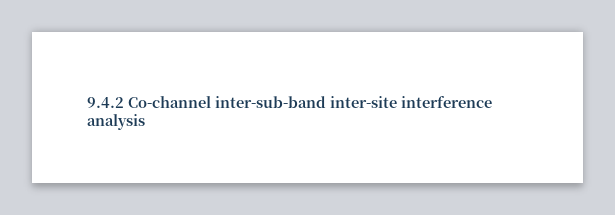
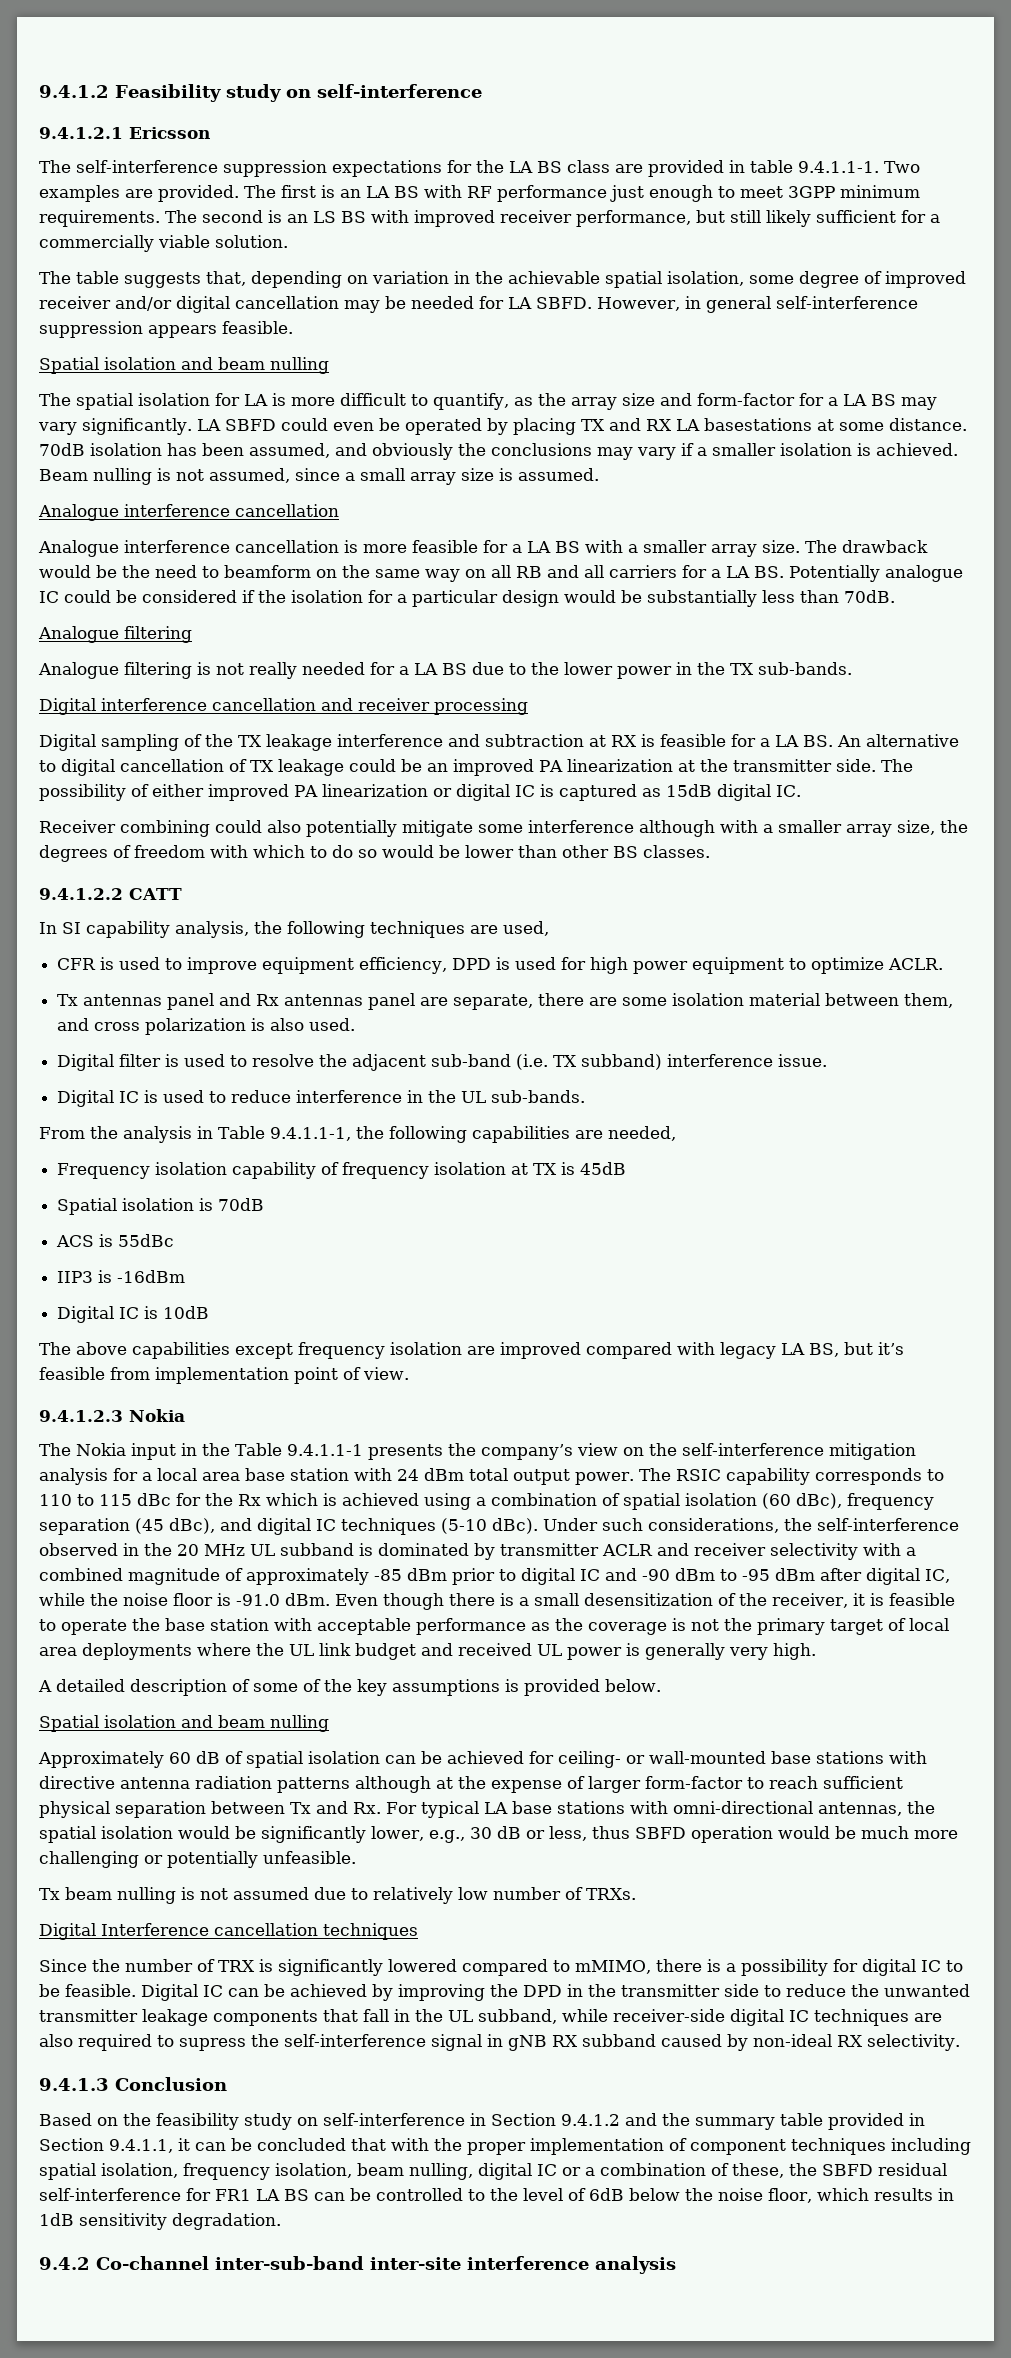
+ 9.4.1.2 Feasibility study on self-interference
+ 9.4.1.2.1 Ericsson
+ The self-interference suppression expectations for the LA BS class are provided in table 9.4.1.1-1. Two examples are provided. The first is an LA BS with RF performance just enough to meet 3GPP minimum requirements. The second is an LS BS with improved receiver performance, but still likely sufficient for a commercially viable solution.
+ The table suggests that, depending on variation in the achievable spatial isolation, some degree of improved receiver and/or digital cancellation may be needed for LA SBFD. However, in general self-interference suppression appears feasible.
+ Spatial isolation and beam nulling
+ The spatial isolation for LA is more difficult to quantify, as the array size and form-factor for a LA BS may vary significantly. LA SBFD could even be operated by placing TX and RX LA basestations at some distance. 70dB isolation has been assumed, and obviously the conclusions may vary if a smaller isolation is achieved. Beam nulling is not assumed, since a small array size is assumed.
+ Analogue interference cancellation
+ Analogue interference cancellation is more feasible for a LA BS with a smaller array size. The drawback would be the need to beamform on the same way on all RB and all carriers for a LA BS. Potentially analogue IC could be considered if the isolation for a particular design would be substantially less than 70dB.
+ Analogue filtering
+ Analogue filtering is not really needed for a LA BS due to the lower power in the TX sub-bands.
+ Digital interference cancellation and receiver processing
+ Digital sampling of the TX leakage interference and subtraction at RX is feasible for a LA BS. An alternative to digital cancellation of TX leakage could be an improved PA linearization at the transmitter side. The possibility of either improved PA linearization or digital IC is captured as 15dB digital IC.
+ Receiver combining could also potentially mitigate some interference although with a smaller array size, the degrees of freedom with which to do so would be lower than other BS classes.
+ 9.4.1.2.2 CATT
+ In SI capability analysis, the following techniques are used,
+ CFR is used to improve equipment efficiency, DPD is used for high power equipment to optimize ACLR.
+ Tx antennas panel and Rx antennas panel are separate, there are some isolation material between them, and cross polarization is also used.
+ Digital filter is used to resolve the adjacent sub-band (i.e. TX subband) interference issue.
+ Digital IC is used to reduce interference in the UL sub-bands.
+ From the analysis in Table 9.4.1.1-1, the following capabilities are needed,
+ Frequency isolation capability of frequency isolation at TX is 45dB
+ Spatial isolation is 70dB
+ ACS is 55dBc
+ IIP3 is -16dBm
+ Digital IC is 10dB
+ The above capabilities except frequency isolation are improved compared with legacy LA BS, but it’s feasible from implementation point of view.
+ 9.4.1.2.3 Nokia
+ The Nokia input in the Table 9.4.1.1-1 presents the company’s view on the self-interference mitigation analysis for a local area base station with 24 dBm total output power. The RSIC capability corresponds to 110 to 115 dBc for the Rx which is achieved using a combination of spatial isolation (60 dBc), frequency separation (45 dBc), and digital IC techniques (5-10 dBc). Under such considerations, the self-interference observed in the 20 MHz UL subband is dominated by transmitter ACLR and receiver selectivity with a combined magnitude of approximately -85 dBm prior to digital IC and -90 dBm to -95 dBm after digital IC, while the noise floor is -91.0 dBm. Even though there is a small desensitization of the receiver, it is feasible to operate the base station with acceptable performance as the coverage is not the primary target of local area deployments where the UL link budget and received UL power is generally very high.
+ A detailed description of some of the key assumptions is provided below.
+ Spatial isolation and beam nulling
+ Approximately 60 dB of spatial isolation can be achieved for ceiling- or wall-mounted base stations with directive antenna radiation patterns although at the expense of larger form-factor to reach sufficient physical separation between Tx and Rx. For typical LA base stations with omni-directional antennas, the spatial isolation would be significantly lower, e.g., 30 dB or less, thus SBFD operation would be much more challenging or potentially unfeasible.
+ Tx beam nulling is not assumed due to relatively low number of TRXs.
+ Digital Interference cancellation techniques
+ Since the number of TRX is significantly lowered compared to mMIMO, there is a possibility for digital IC to be feasible. Digital IC can be achieved by improving the DPD in the transmitter side to reduce the unwanted transmitter leakage components that fall in the UL subband, while receiver-side digital IC techniques are also required to supress the self-interference signal in gNB RX subband caused by non-ideal RX selectivity.
+ 9.4.1.3 Conclusion
+ Based on the feasibility study on self-interference in Section 9.4.1.2 and the summary table provided in Section 9.4.1.1, it can be concluded that with the proper implementation of component techniques including spatial isolation, frequency isolation, beam nulling, digital IC or a combination of these, the SBFD residual self-interference for FR1 LA BS can be controlled to the level of 6dB below the noise floor, which results in 1dB sensitivity degradation.

